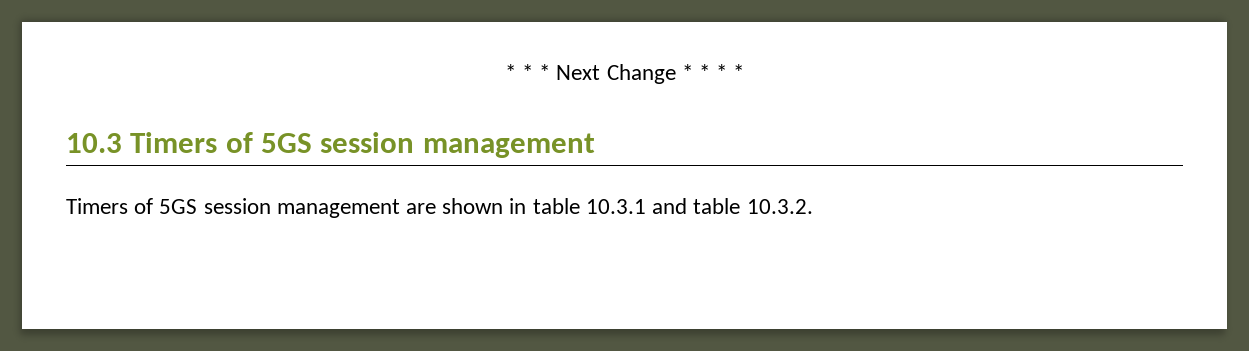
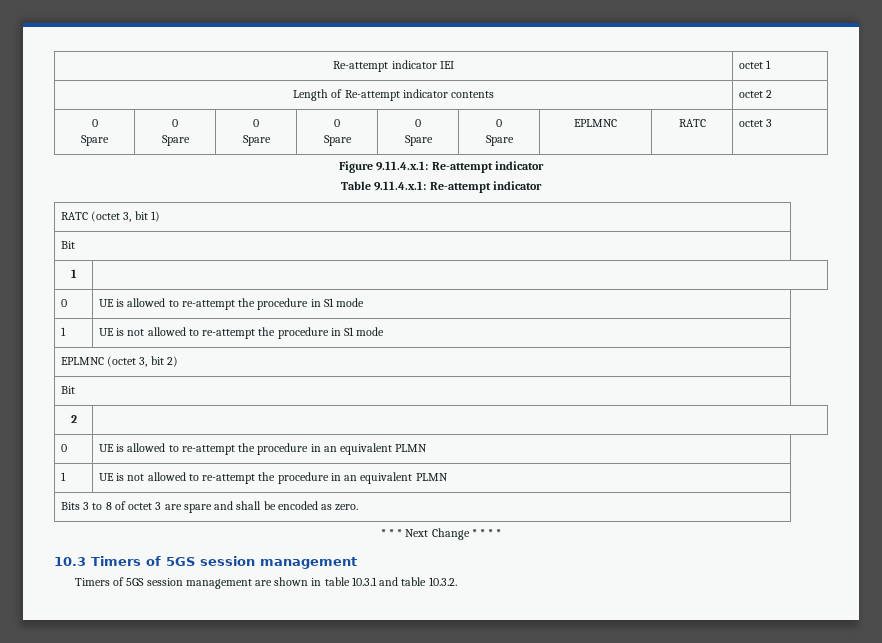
+ Re-attempt indicator IEI | octet 1
+ Length of Re-attempt indicator contents | octet 2
+ 0
+ Spare | 0
+ Spare | 0
+ Spare | 0
+ Spare | 0
+ Spare | 0
+ Spare | EPLMNC | RATC | octet 3
+ Figure 9.11.4.x.1: Re-attempt indicator
+ Table 9.11.4.x.1: Re-attempt indicator
+ RATC (octet 3, bit 1)
+ Bit
+ 1 |
+ 0 | UE is allowed to re-attempt the procedure in S1 mode
+ 1 | UE is not allowed to re-attempt the procedure in S1 mode
+ EPLMNC (octet 3, bit 2)
+ Bit
+ 2 |
+ 0 | UE is allowed to re-attempt the procedure in an equivalent PLMN
+ 1 | UE is not allowed to re-attempt the procedure in an equivalent PLMN
+ Bits 3 to 8 of octet 3 are spare and shall be encoded as zero.

